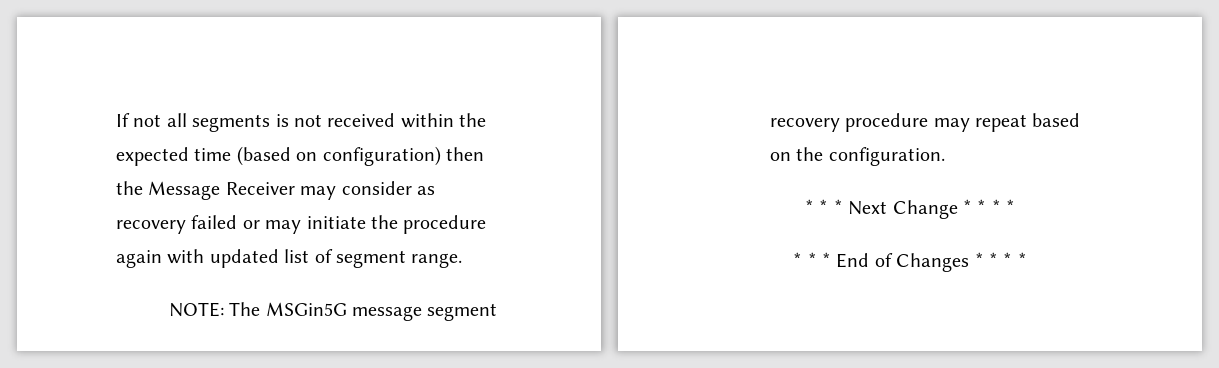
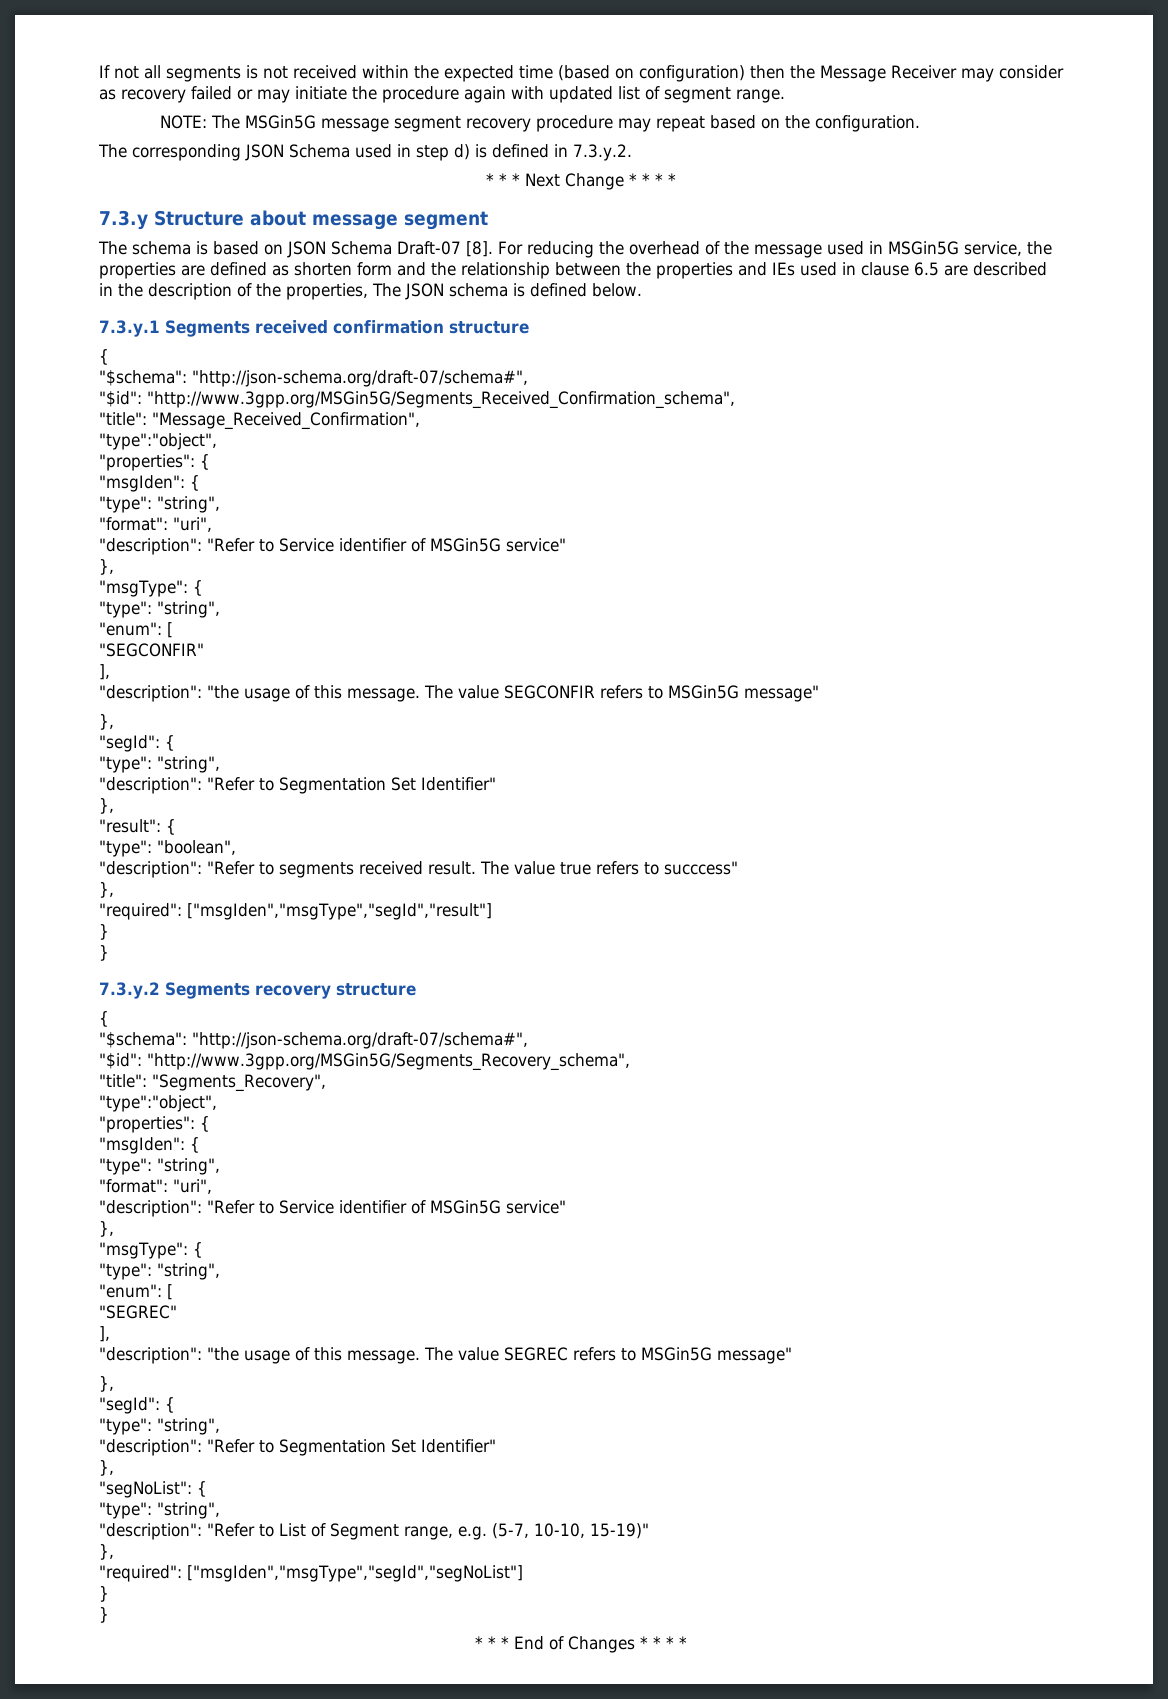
+ The corresponding JSON Schema used in step d) is defined in 7.3.y.2.
+ 7.3.y Structure about message segment
+ The schema is based on JSON Schema Draft-07 [8]. For reducing the overhead of the message used in MSGin5G service, the properties are defined as shorten form and the relationship between the properties and IEs used in clause 6.5 are described in the description of the properties, The JSON schema is defined below.
+ 7.3.y.1 Segments received confirmation structure
+ {
+ "$schema": "http://json-schema.org/draft-07/schema#",
+ "$id": "http://www.3gpp.org/MSGin5G/Segments_Received_Confirmation_schema",
+ "title": "Message_Received_Confirmation",
+ "type":"object",
+ "properties": {
+ "msgIden": {
+ "type": "string",
+ "format": "uri",
+ "description": "Refer to Service identifier of MSGin5G service"
+ },
+ "msgType": {
+ "type": "string",
+ "enum": [
+ "SEGCONFIR"
+ ],
+ "description": "the usage of this message. The value SEGCONFIR refers to MSGin5G message"
+ },
+ "segId": {
+ "type": "string",
+ "description": "Refer to Segmentation Set Identifier"
+ },
+ "result": {
+ "type": "boolean",
+ "description": "Refer to segments received result. The value true refers to succcess"
+ },
+ "required": ["msgIden","msgType","segId","result"]
+ }
+ }
+ 7.3.y.2 Segments recovery structure
+ {
+ "$schema": "http://json-schema.org/draft-07/schema#",
+ "$id": "http://www.3gpp.org/MSGin5G/Segments_Recovery_schema",
+ "title": "Segments_Recovery",
+ "type":"object",
+ "properties": {
+ "msgIden": {
+ "type": "string",
+ "format": "uri",
+ "description": "Refer to Service identifier of MSGin5G service"
+ },
+ "msgType": {
+ "type": "string",
+ "enum": [
+ "SEGREC"
+ ],
+ "description": "the usage of this message. The value SEGREC refers to MSGin5G message"
+ },
+ "segId": {
+ "type": "string",
+ "description": "Refer to Segmentation Set Identifier"
+ },
+ "segNoList": {
+ "type": "string",
+ "description": "Refer to List of Segment range, e.g. (5-7, 10-10, 15-19)"
+ },
+ "required": ["msgIden","msgType","segId","segNoList"]
+ }
+ }

